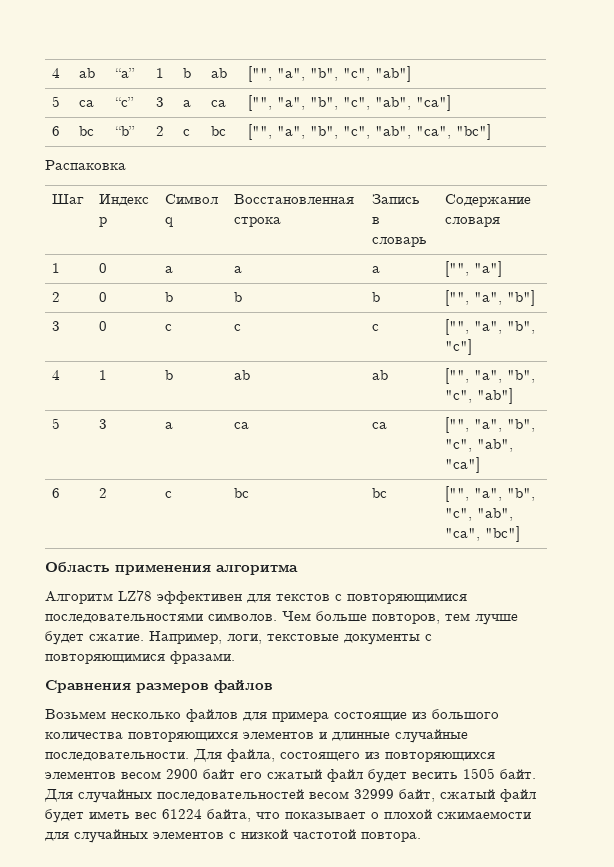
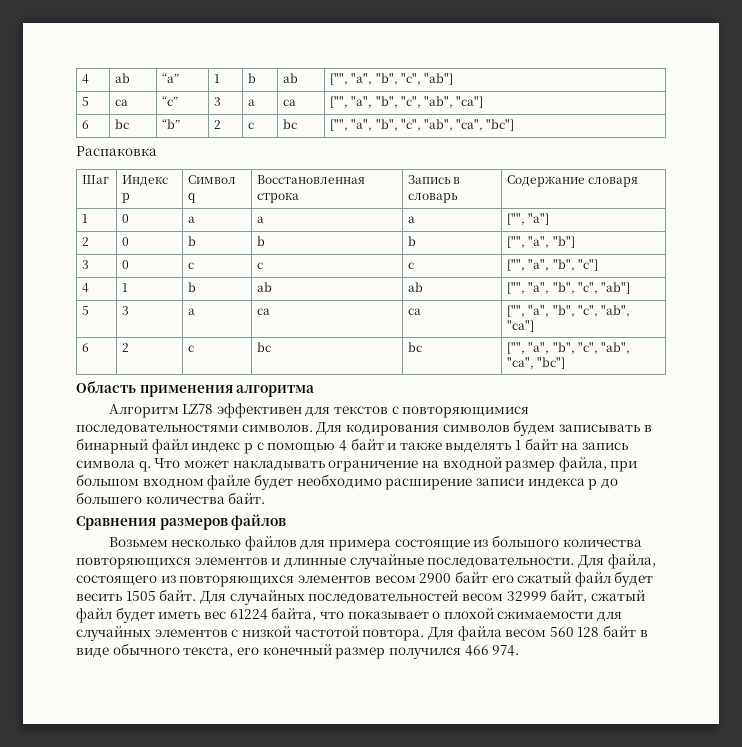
- Чем больше повторов, тем лучше будет сжатие. Например, логи, текстовые документы с повторяющимися фразами.
+ Для кодирования символов будем записывать в бинарный файл индекс p с помощью 4 байт и также выделять 1 байт на запись символа q. Что может накладывать ограничение на входной размер файла, при большом входном файле будет необходимо расширение записи индекса p до большего количества байт.
+ Для файла весом 560 128 байт в виде обычного текста, его конечный размер получился 466 974.

